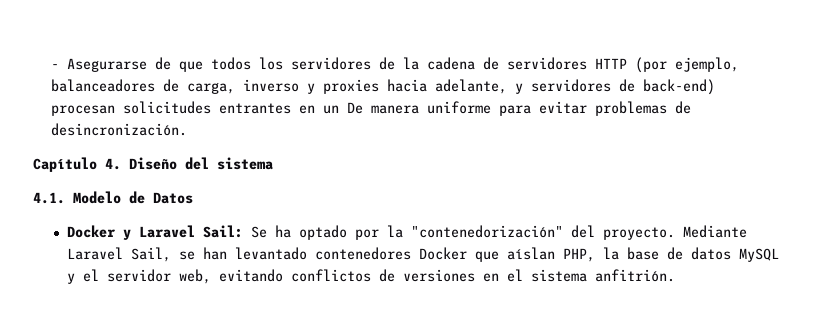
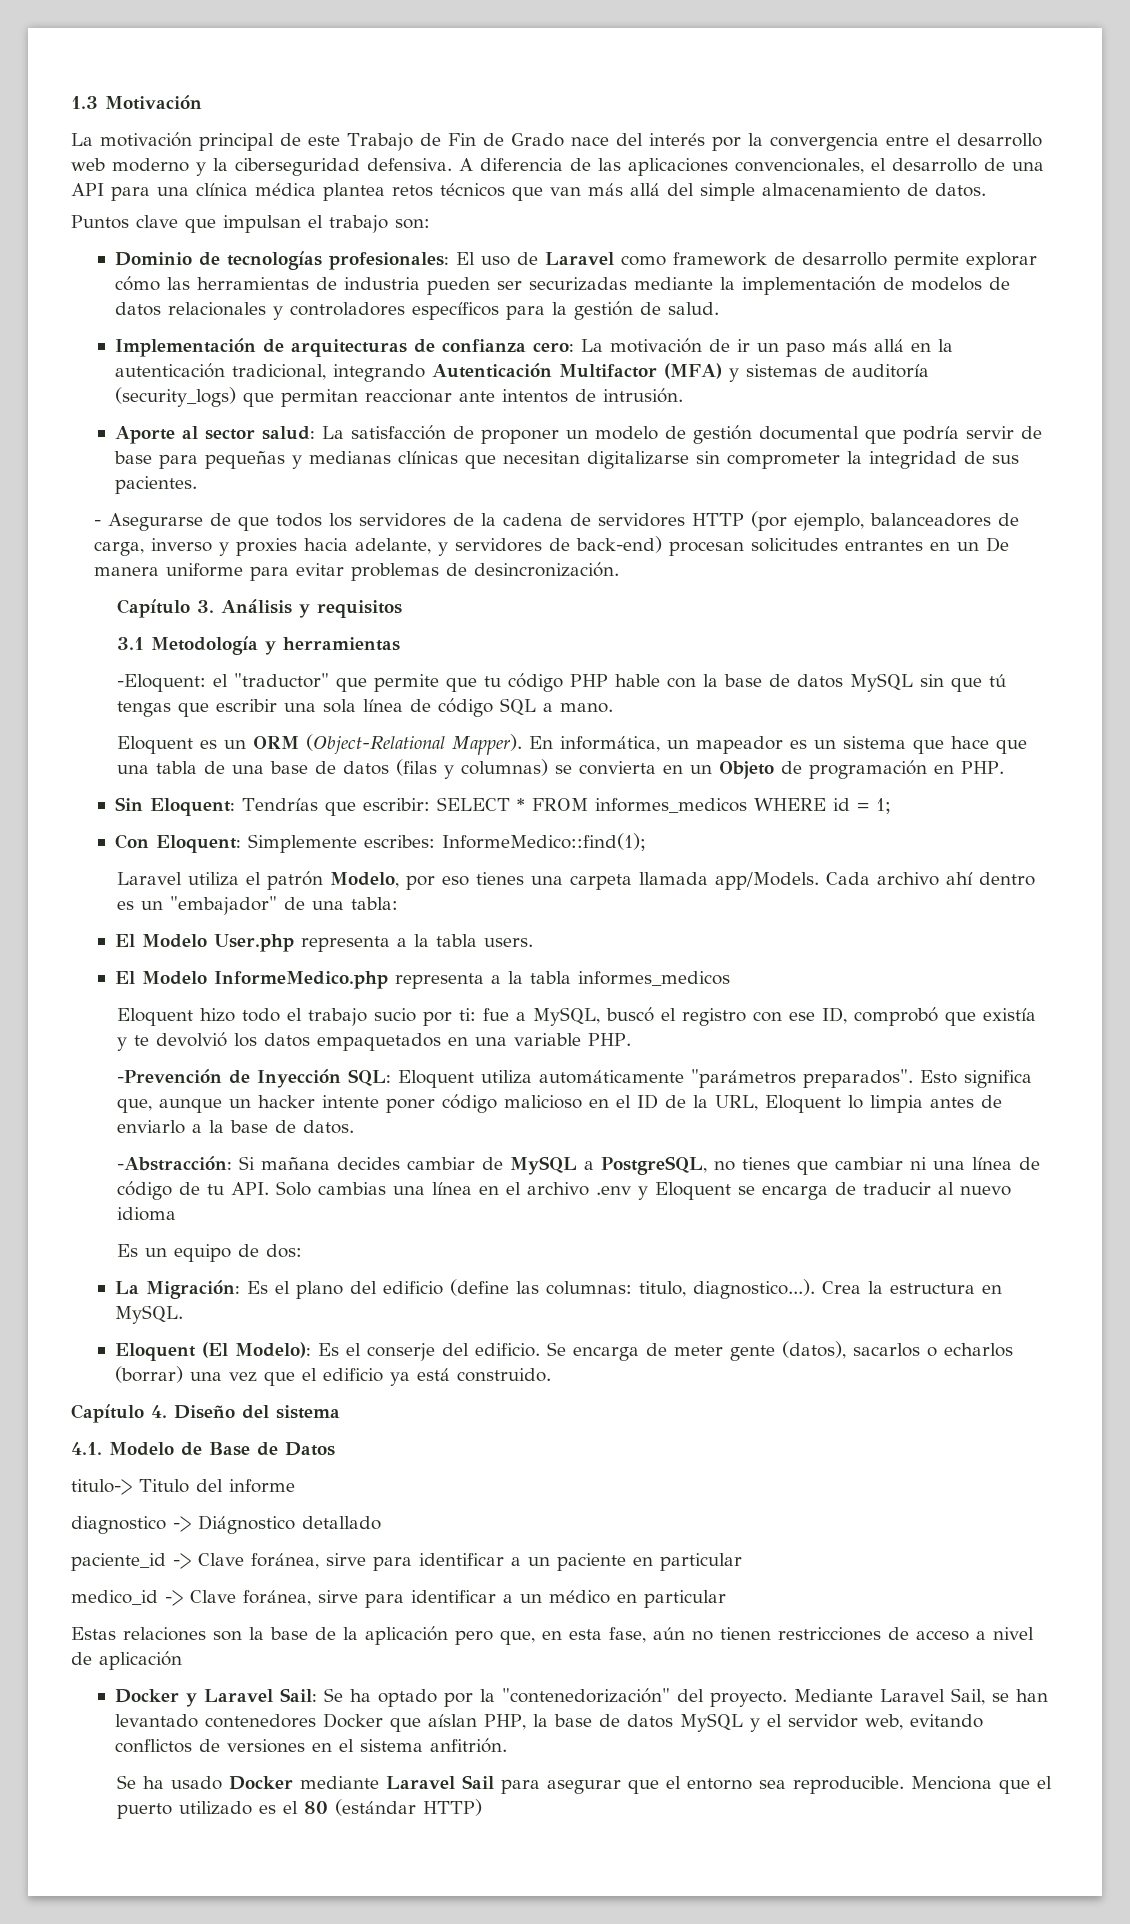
+ 1.3 Motivación
+ La motivación principal de este Trabajo de Fin de Grado nace del interés por la convergencia entre el desarrollo web moderno y la ciberseguridad defensiva. A diferencia de las aplicaciones convencionales, el desarrollo de una API para una clínica médica plantea retos técnicos que van más allá del simple almacenamiento de datos.
+ Puntos clave que impulsan el trabajo son:
+ Dominio de tecnologías profesionales: El uso de Laravel como framework de desarrollo permite explorar cómo las herramientas de industria pueden ser securizadas mediante la implementación de modelos de datos relacionales y controladores específicos para la gestión de salud.
+ Implementación de arquitecturas de confianza cero: La motivación de ir un paso más allá en la autenticación tradicional, integrando Autenticación Multifactor (MFA) y sistemas de auditoría (security_logs) que permitan reaccionar ante intentos de intrusión.
+ Aporte al sector salud: La satisfacción de proponer un modelo de gestión documental que podría servir de base para pequeñas y medianas clínicas que necesitan digitalizarse sin comprometer la integridad de sus pacientes.
+ Capítulo 3. Análisis y requisitos
+ 3.1 Metodología y herramientas
+ -Eloquent: el "traductor" que permite que tu código PHP hable con la base de datos MySQL sin que tú tengas que escribir una sola línea de código SQL a mano.
+ Eloquent es un ORM (Object-Relational Mapper). En informática, un mapeador es un sistema que hace que una tabla de una base de datos (filas y columnas) se convierta en un Objeto de programación en PHP.
+ Sin Eloquent: Tendrías que escribir: SELECT * FROM informes_medicos WHERE id = 1;
+ Con Eloquent: Simplemente escribes: InformeMedico::find(1);
+ Laravel utiliza el patrón Modelo, por eso tienes una carpeta llamada app/Models. Cada archivo ahí dentro es un "embajador" de una tabla:
+ El Modelo User.php representa a la tabla users.
+ El Modelo InformeMedico.php representa a la tabla informes_medicos
+ Eloquent hizo todo el trabajo sucio por ti: fue a MySQL, buscó el registro con ese ID, comprobó que existía y te devolvió los datos empaquetados en una variable PHP.
+ -Prevención de Inyección SQL: Eloquent utiliza automáticamente "parámetros preparados". Esto significa que, aunque un hacker intente poner código malicioso en el ID de la URL, Eloquent lo limpia antes de enviarlo a la base de datos.
+ -Abstracción: Si mañana decides cambiar de MySQL a PostgreSQL, no tienes que cambiar ni una línea de código de tu API. Solo cambias una línea en el archivo .env y Eloquent se encarga de traducir al nuevo idioma
+ Es un equipo de dos:
+ La Migración: Es el plano del edificio (define las columnas: titulo, diagnostico...). Crea la estructura en MySQL.
+ Eloquent (El Modelo): Es el conserje del edificio. Se encarga de meter gente (datos), sacarlos o echarlos (borrar) una vez que el edificio ya está construido.
- 4.1. Modelo de Datos
+ 4.1. Modelo de Base de Datos
+ titulo-> Titulo del informe
+ diagnostico -> Diágnostico detallado
+ paciente_id -> Clave foránea, sirve para identificar a un paciente en particular
+ medico_id -> Clave foránea, sirve para identificar a un médico en particular
+ Estas relaciones son la base de la aplicación pero que, en esta fase, aún no tienen restricciones de acceso a nivel de aplicación
+ Se ha usado Docker mediante Laravel Sail para asegurar que el entorno sea reproducible. Menciona que el puerto utilizado es el 80 (estándar HTTP)

